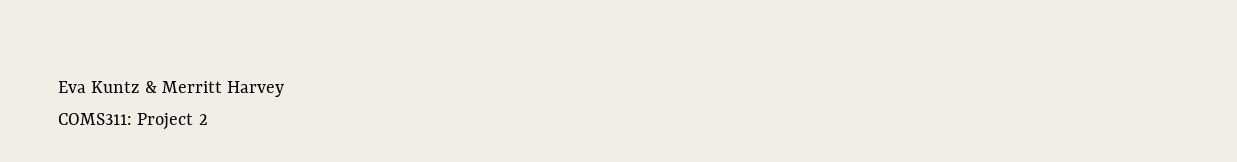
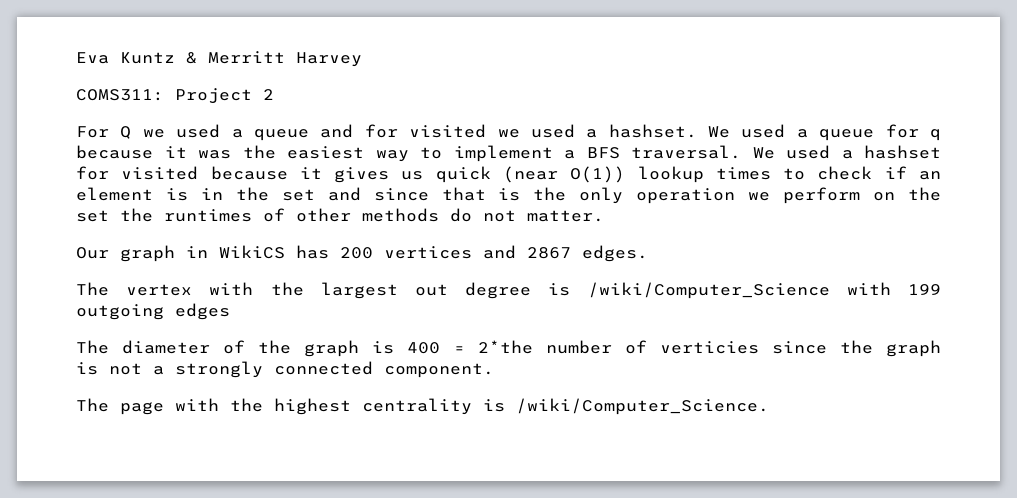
+ For Q we used a queue and for visited we used a hashset. We used a queue for q because it was the easiest way to implement a BFS traversal. We used a hashset for visited because it gives us quick (near O(1)) lookup times to check if an element is in the set and since that is the only operation we perform on the set the runtimes of other methods do not matter.
+ Our graph in WikiCS has 200 vertices and 2867 edges.
+ The vertex with the largest out degree is /wiki/Computer_Science with 199 outgoing edges
+ The diameter of the graph is 400 = 2*the number of verticies since the graph is not a strongly connected component.
+ The page with the highest centrality is /wiki/Computer_Science.

